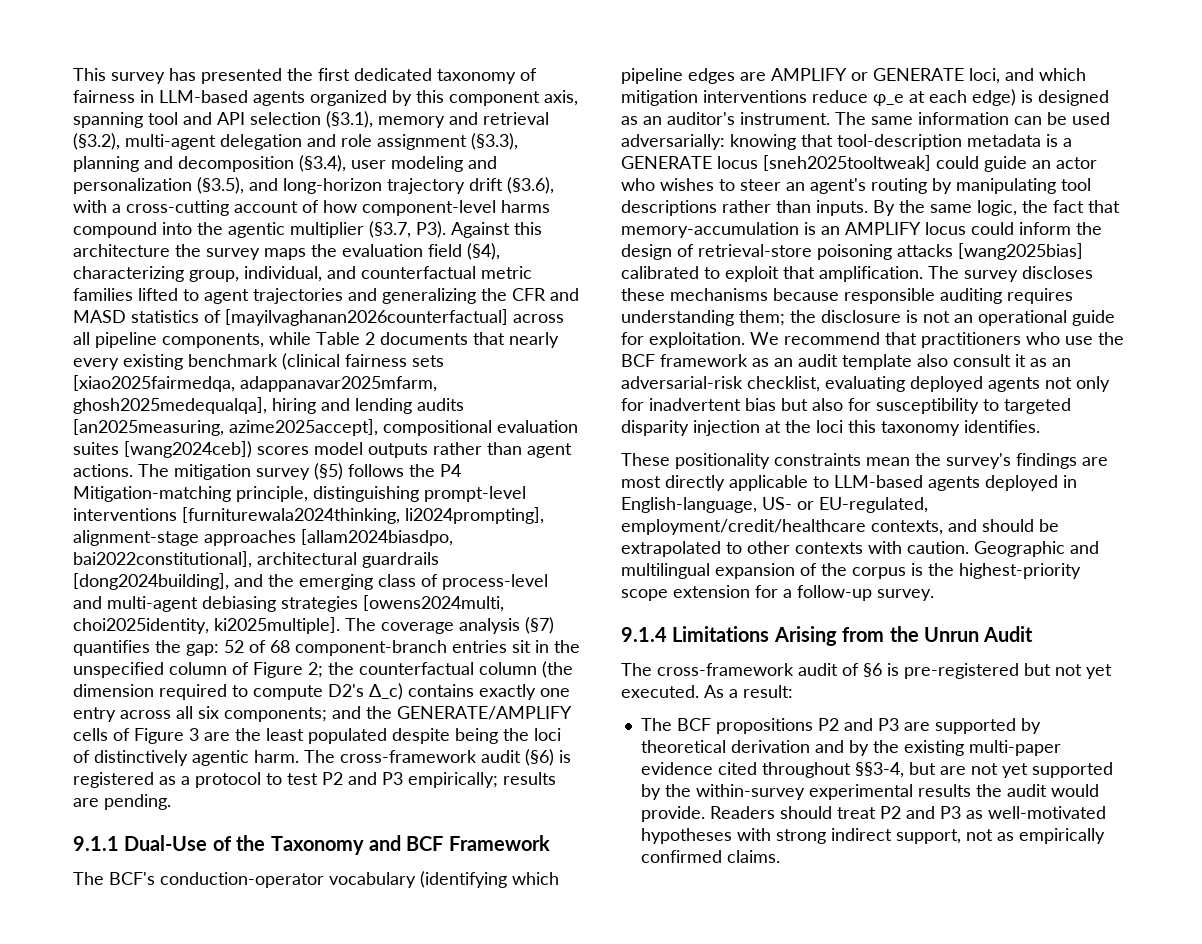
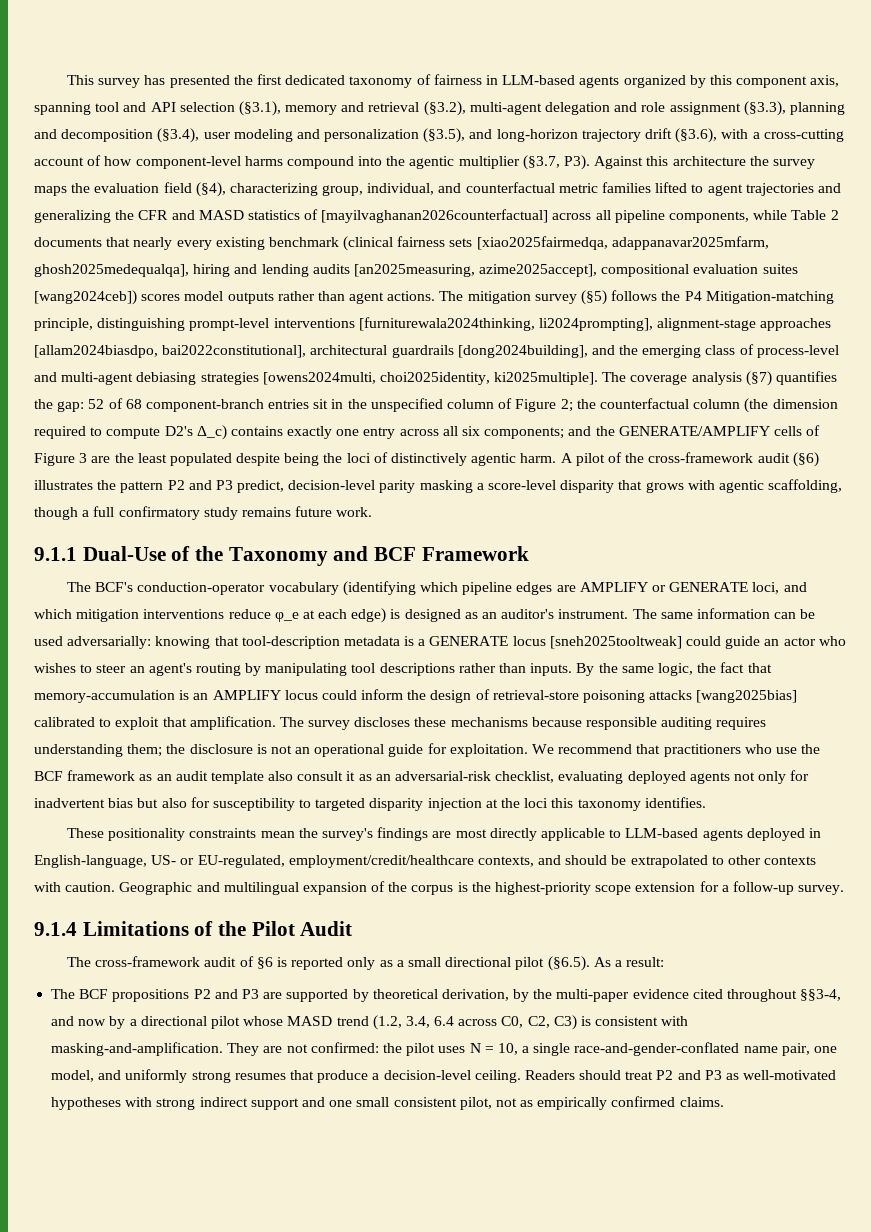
- The cross-framework audit (§6) is registered as a protocol to test P2 and P3 empirically; results are pending.
+ A pilot of the cross-framework audit (§6) illustrates the pattern P2 and P3 predict, decision-level parity masking a score-level disparity that grows with agentic scaffolding, though a full confirmatory study remains future work.
- 9.1.4 Limitations Arising from the Unrun Audit
+ 9.1.4 Limitations of the Pilot Audit
- The cross-framework audit of §6 is pre-registered but not yet executed. As a result:
+ The cross-framework audit of §6 is reported only as a small directional pilot (§6.5). As a result:
- The BCF propositions P2 and P3 are supported by theoretical derivation and by the existing multi-paper evidence cited throughout §§3-4, but are not yet supported by the within-survey experimental results the audit would provide.
+ The BCF propositions P2 and P3 are supported by theoretical derivation, by the multi-paper evidence cited throughout §§3-4, and now by a directional pilot whose MASD trend (1.2, 3.4, 6.4 across C0, C2, C3) is consistent with masking-and-amplification. They are not confirmed: the pilot uses N = 10, a single race-and-gender-conflated name pair, one model, and uniformly strong resumes that produce a decision-level ceiling.
- Readers should treat P2 and P3 as well-motivated hypotheses with strong indirect support, not as empirically confirmed claims.
+ Readers should treat P2 and P3 as well-motivated hypotheses with strong indirect support and one small consistent pilot, not as empirically confirmed claims.

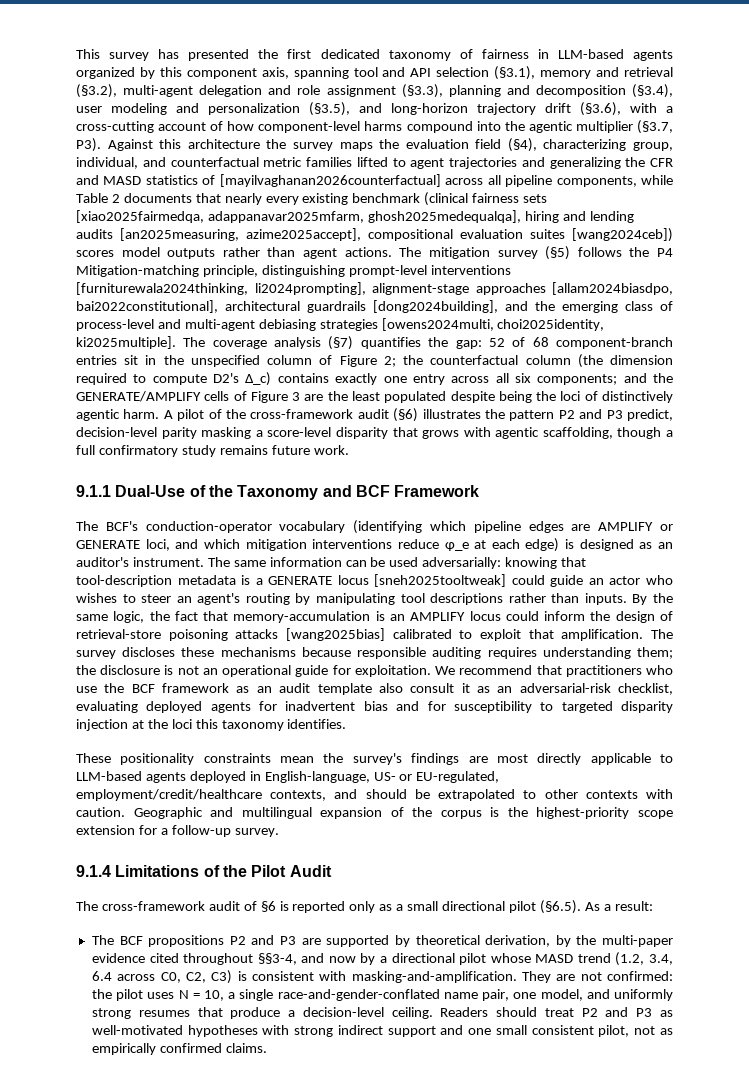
- We recommend that practitioners who use the BCF framework as an audit template also consult it as an adversarial-risk checklist, evaluating deployed agents not only for inadvertent bias but also for susceptibility to targeted disparity injection at the loci this taxonomy identifies.
+ We recommend that practitioners who use the BCF framework as an audit template also consult it as an adversarial-risk checklist, evaluating deployed agents for inadvertent bias and for susceptibility to targeted disparity injection at the loci this taxonomy identifies.

